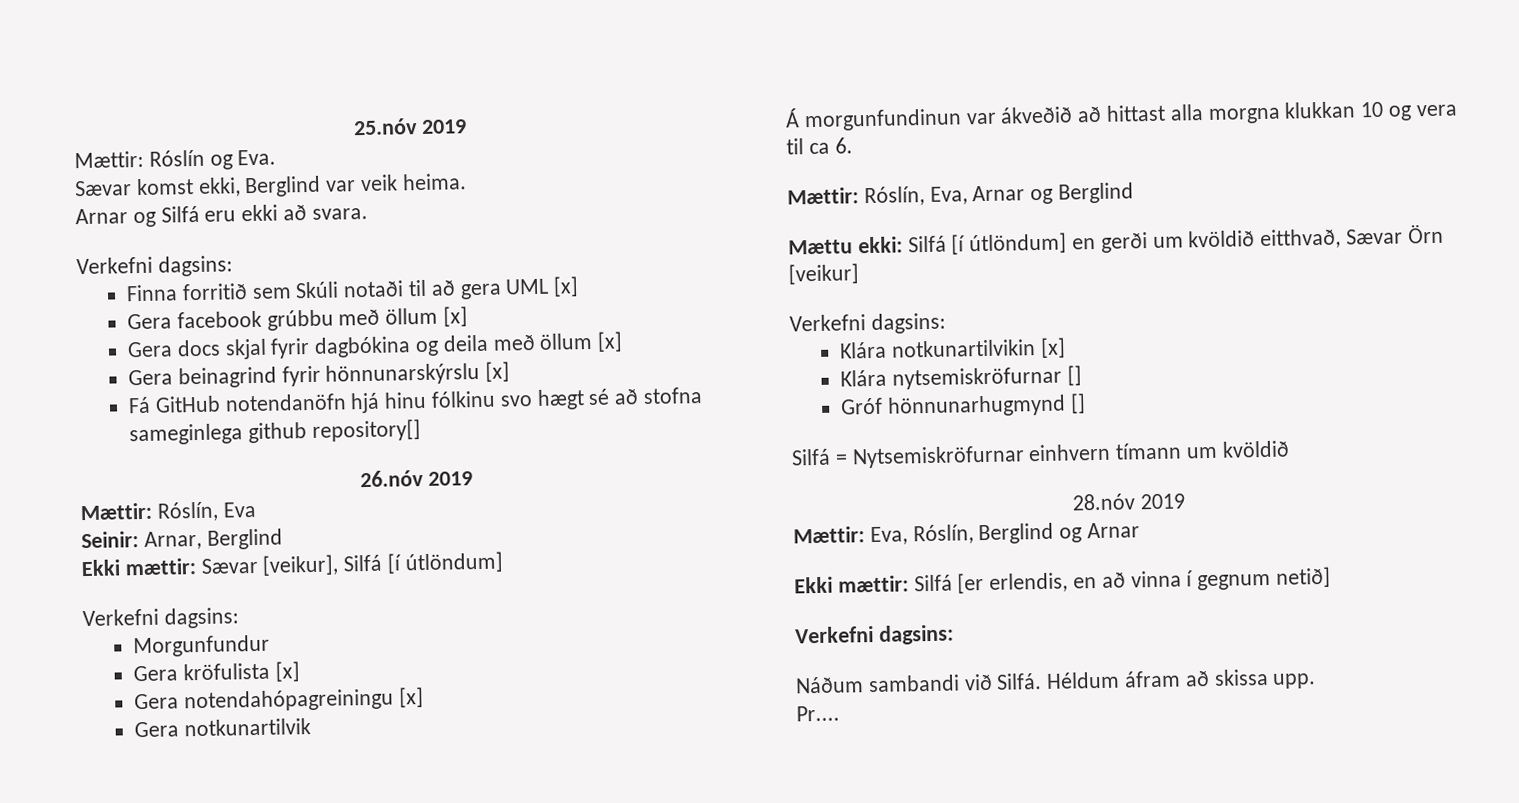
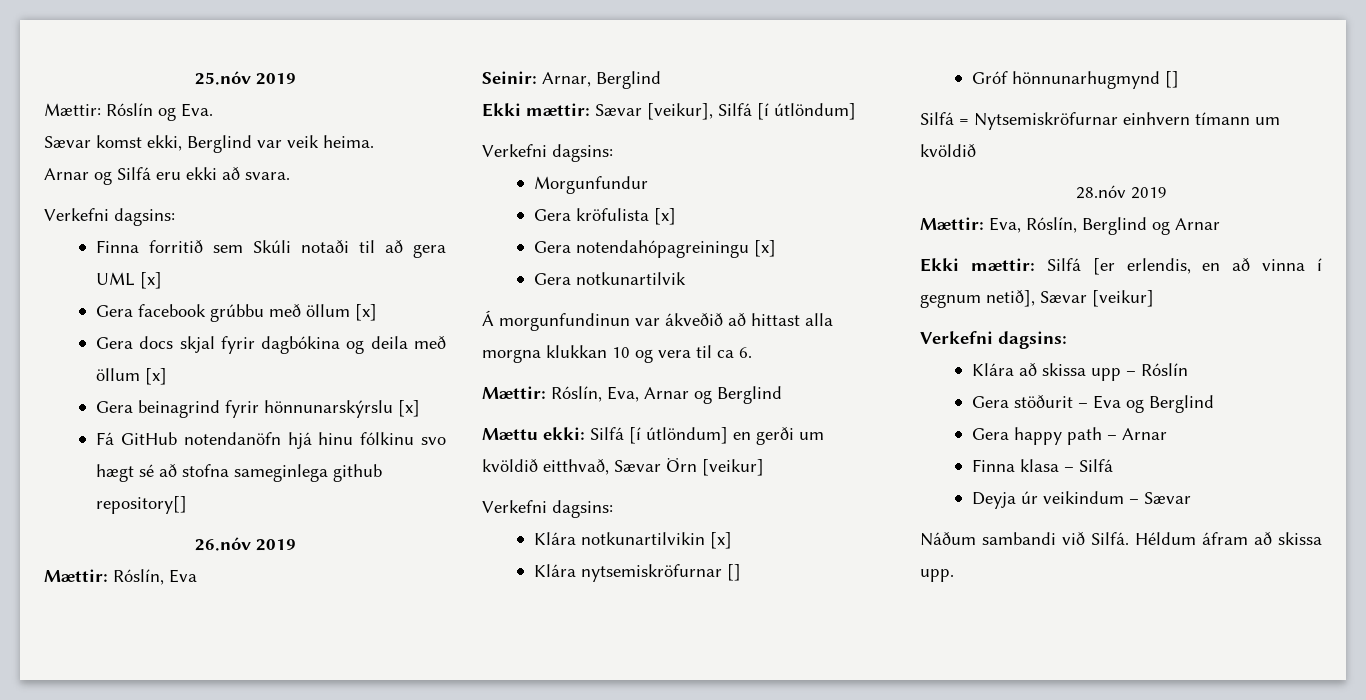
- Ekki mættir: Silfá [er erlendis, en að vinna í gegnum netið]
+ Ekki mættir: Silfá [er erlendis, en að vinna í gegnum netið], Sævar [veikur]
  Verkefni dagsins:
+ Klára að skissa upp – Róslín
+ Gera stöðurit – Eva og Berglind
+ Gera happy path – Arnar
+ Finna klasa – Silfá
+ Deyja úr veikindum – Sævar
- Pr....

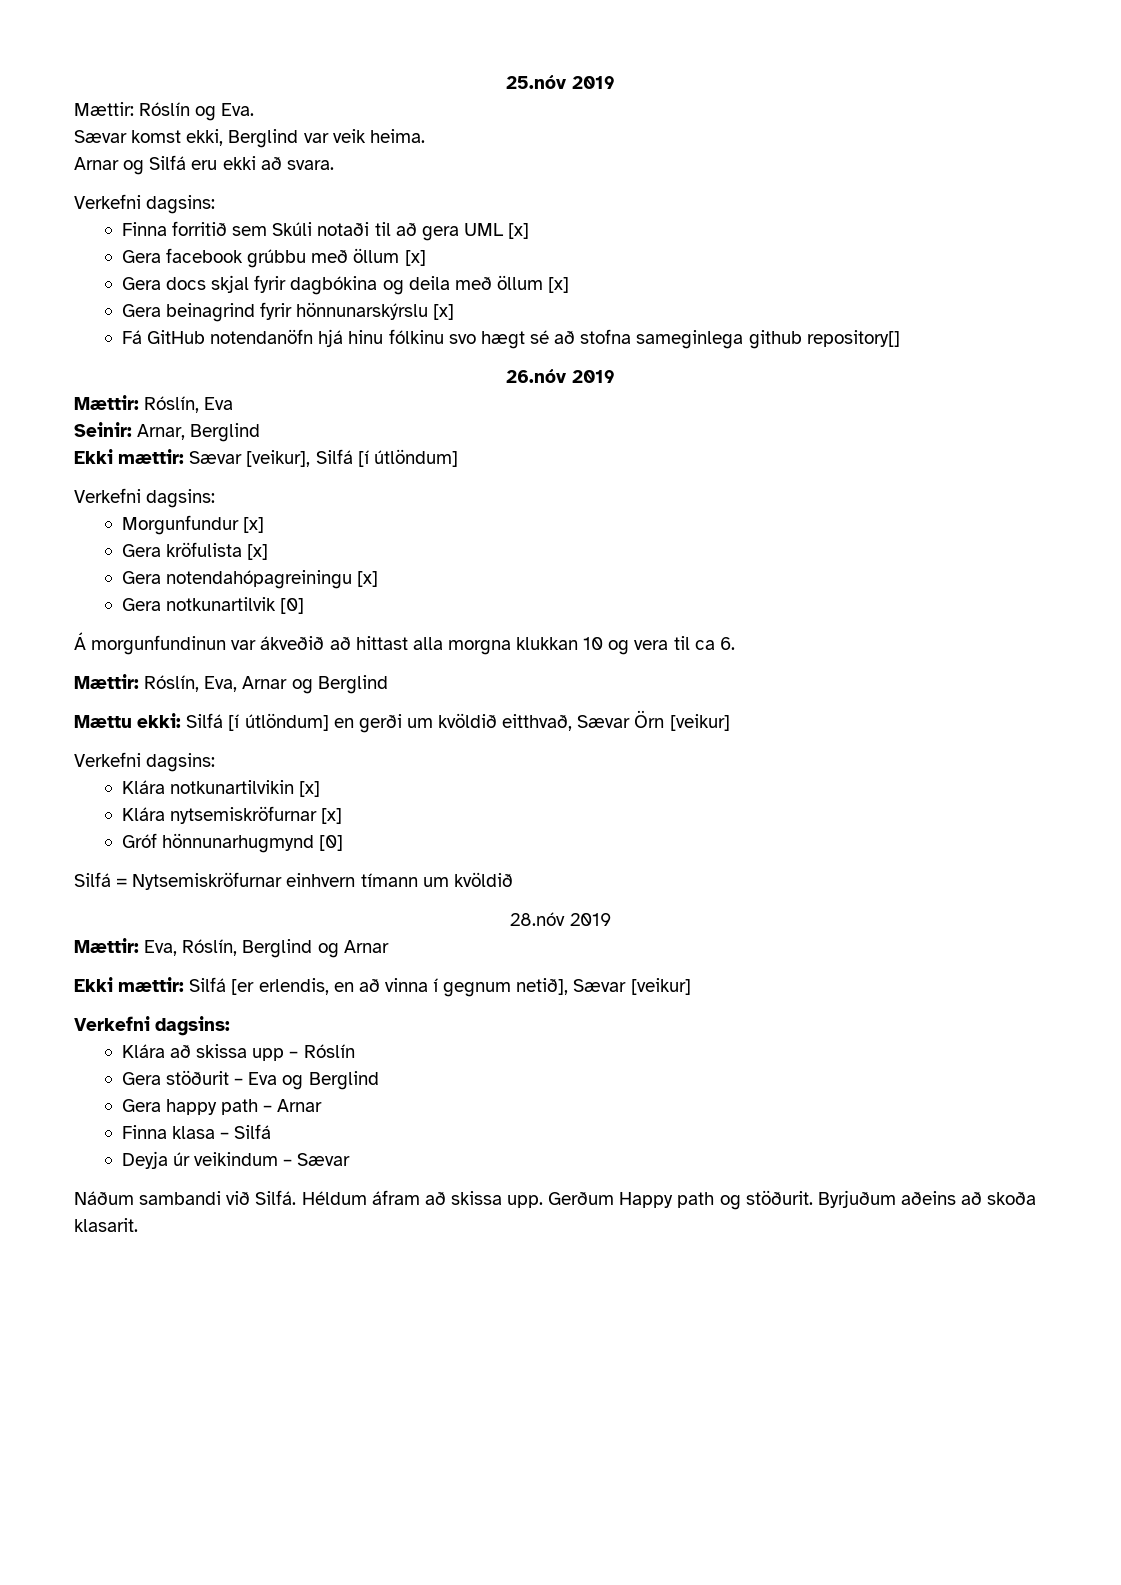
- Morgunfundur
+ Morgunfundur [x]
- Gera notkunartilvik
+ Gera notkunartilvik [0]
- Klára nytsemiskröfurnar []
+ Klára nytsemiskröfurnar [x]
- Gróf hönnunarhugmynd []
+ Gróf hönnunarhugmynd [0]
+ Gerðum Happy path og stöðurit. Byrjuðum aðeins að skoða klasarit.

